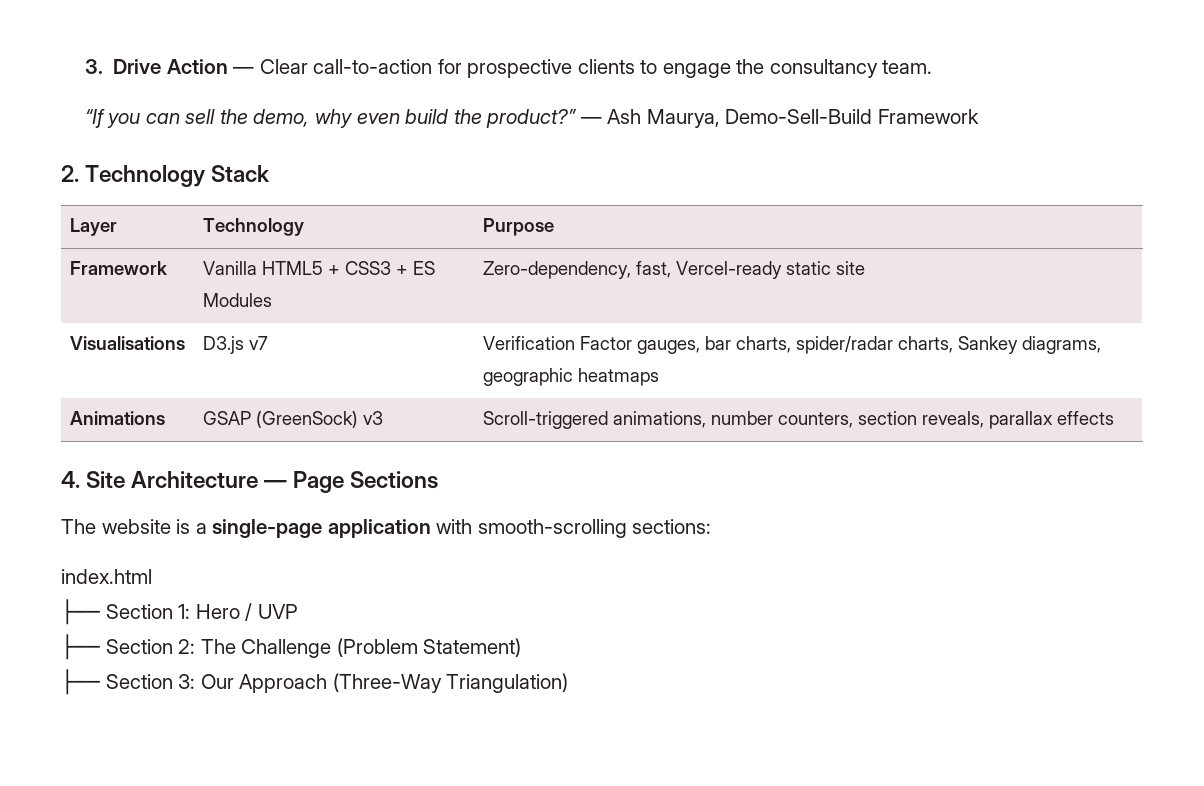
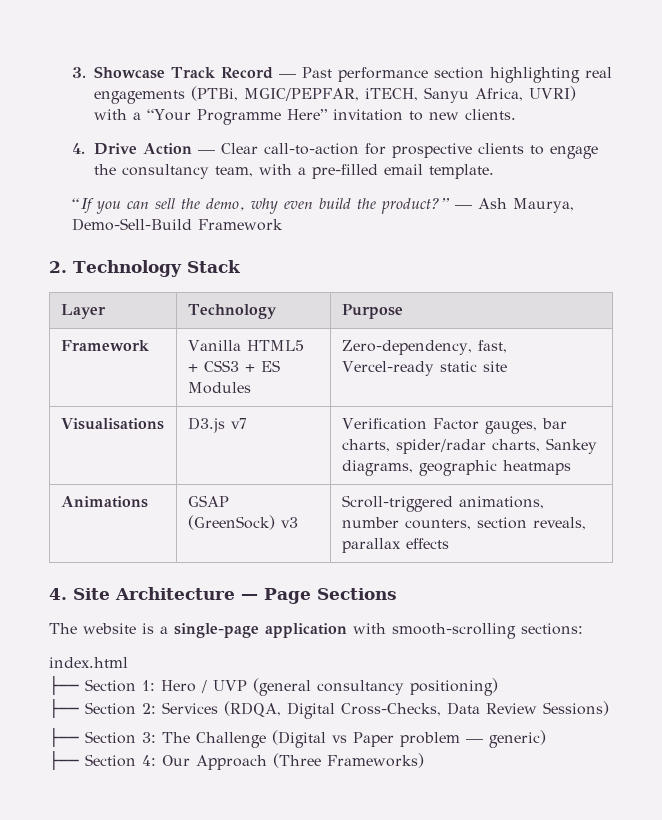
- 3. Drive Action — Clear call-to-action for prospective clients to engage the consultancy team.
+ 3. Showcase Track Record — Past performance section highlighting real engagements (PTBi, MGIC/PEPFAR, iTECH, Sanyu Africa, UVRI) with a “Your Programme Here” invitation to new clients.
+ 4. Drive Action — Clear call-to-action for prospective clients to engage the consultancy team, with a pre-filled email template.
- ├── Section 1: Hero / UVP
+ ├── Section 1: Hero / UVP (general consultancy positioning)
- ├── Section 2: The Challenge (Problem Statement)
- ├── Section 3: Our Approach (Three-Way Triangulation)
+ ├── Section 2: Services (RDQA, Digital Cross-Checks, Data Review Sessions)
+ ├── Section 3: The Challenge (Digital vs Paper problem — generic)
+ ├── Section 4: Our Approach (Three Frameworks)

